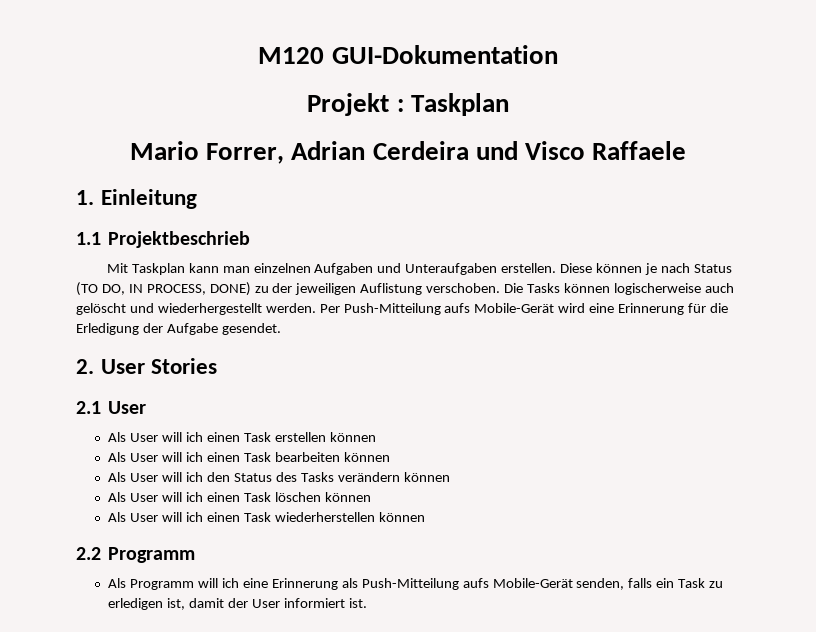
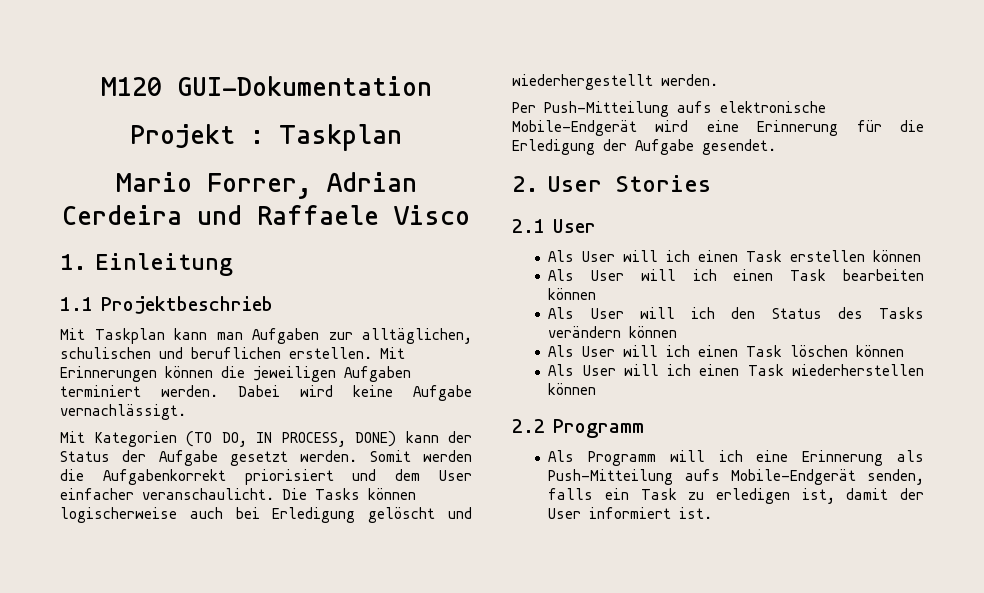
- Mario Forrer, Adrian Cerdeira und Visco Raffaele
+ Mario Forrer, Adrian Cerdeira und Raffaele Visco
- Mit Taskplan kann man einzelnen Aufgaben und Unteraufgaben erstellen. Diese können je nach Status (TO DO, IN PROCESS, DONE) zu der jeweiligen Auflistung verschoben.
+ Mit Taskplan kann man Aufgaben zur alltäglichen, schulischen und beruflichen erstellen. Mit Erinnerungen können die jeweiligen Aufgaben terminiert werden. Dabei wird keine Aufgabe vernachlässigt.
+ Mit Kategorien (TO DO, IN PROCESS, DONE) kann der Status der Aufgabe gesetzt werden. Somit werden die Aufgabenkorrekt priorisiert und dem User einfacher veranschaulicht.
- Die Tasks können logischerweise auch gelöscht und wiederhergestellt werden. Per Push-Mitteilung aufs Mobile-Gerät wird eine Erinnerung für die Erledigung der Aufgabe gesendet.
+ Die Tasks können logischerweise auch bei Erledigung gelöscht und wiederhergestellt werden.
+ Per Push-Mitteilung aufs elektronische Mobile-Endgerät wird eine Erinnerung für die Erledigung der Aufgabe gesendet.
- Als Programm will ich eine Erinnerung als Push-Mitteilung aufs Mobile-Gerät senden, falls ein Task zu erledigen ist, damit der User informiert ist.
+ Als Programm will ich eine Erinnerung als Push-Mitteilung aufs Mobile-Endgerät senden, falls ein Task zu erledigen ist, damit der User informiert ist.

